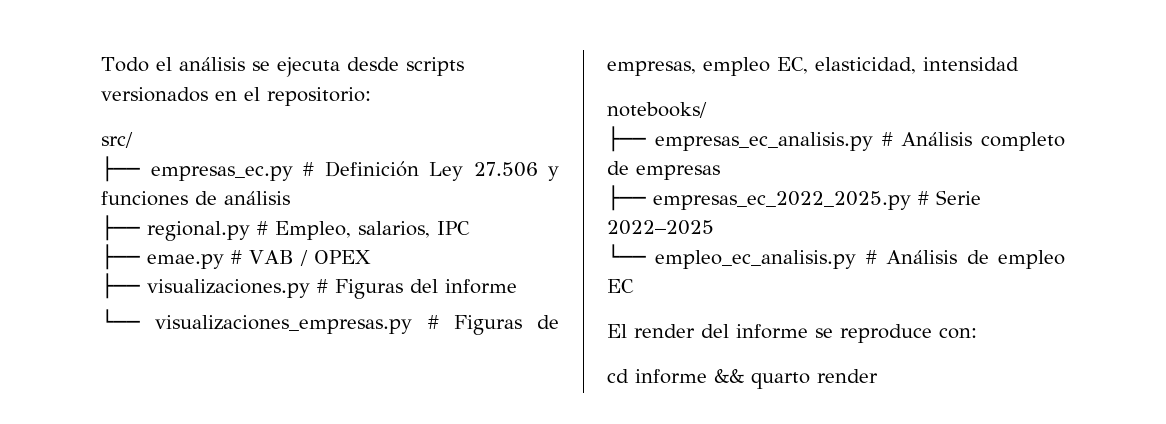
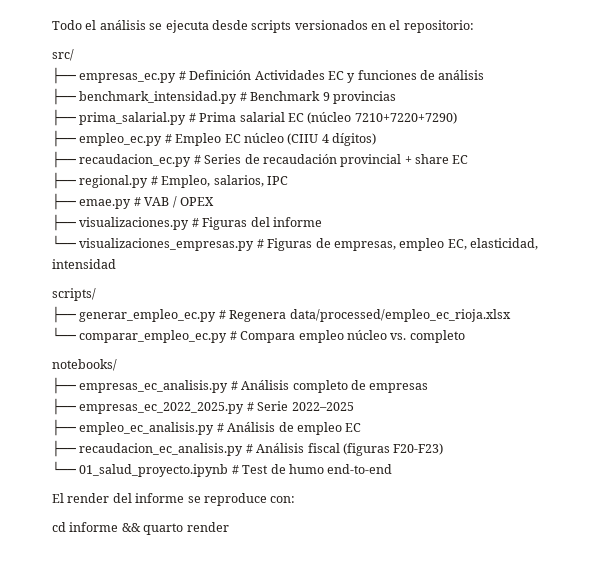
- ├── empresas_ec.py # Definición Ley 27.506 y funciones de análisis
+ ├── empresas_ec.py # Definición Actividades EC y funciones de análisis
+ ├── benchmark_intensidad.py # Benchmark 9 provincias
+ ├── prima_salarial.py # Prima salarial EC (núcleo 7210+7220+7290)
+ ├── empleo_ec.py # Empleo EC núcleo (CIIU 4 dígitos)
+ ├── recaudacion_ec.py # Series de recaudación provincial + share EC
+ scripts/
+ ├── generar_empleo_ec.py # Regenera data/processed/empleo_ec_rioja.xlsx
+ └── comparar_empleo_ec.py # Compara empleo núcleo vs. completo
- └── empleo_ec_analisis.py # Análisis de empleo EC
+ ├── empleo_ec_analisis.py # Análisis de empleo EC
+ ├── recaudacion_ec_analisis.py # Análisis fiscal (figuras F20-F23)
+ └── 01_salud_proyecto.ipynb # Test de humo end-to-end

